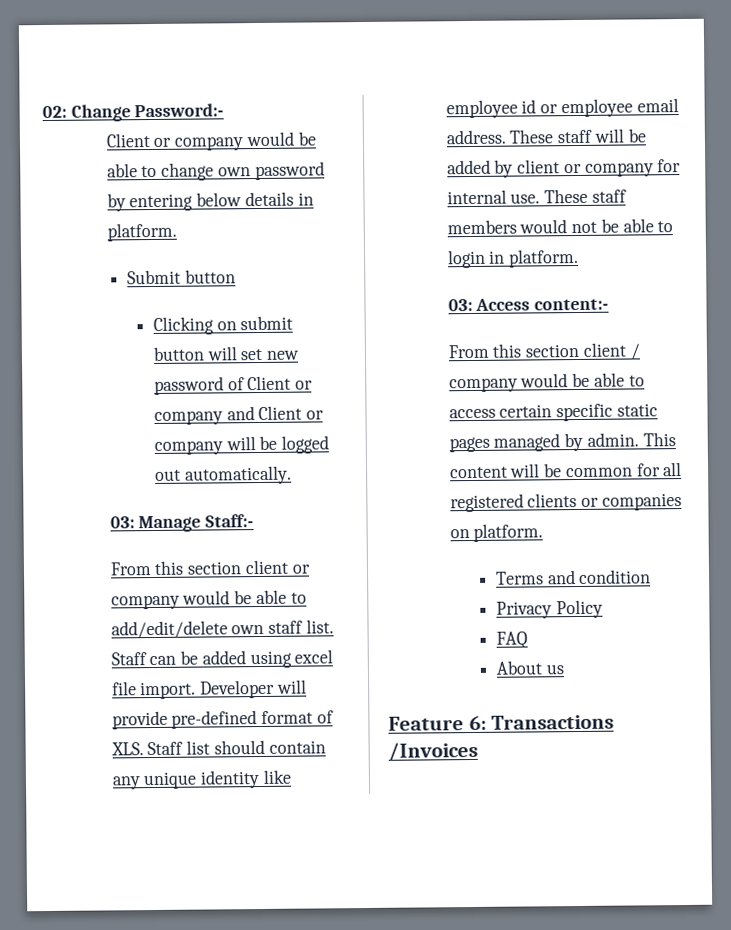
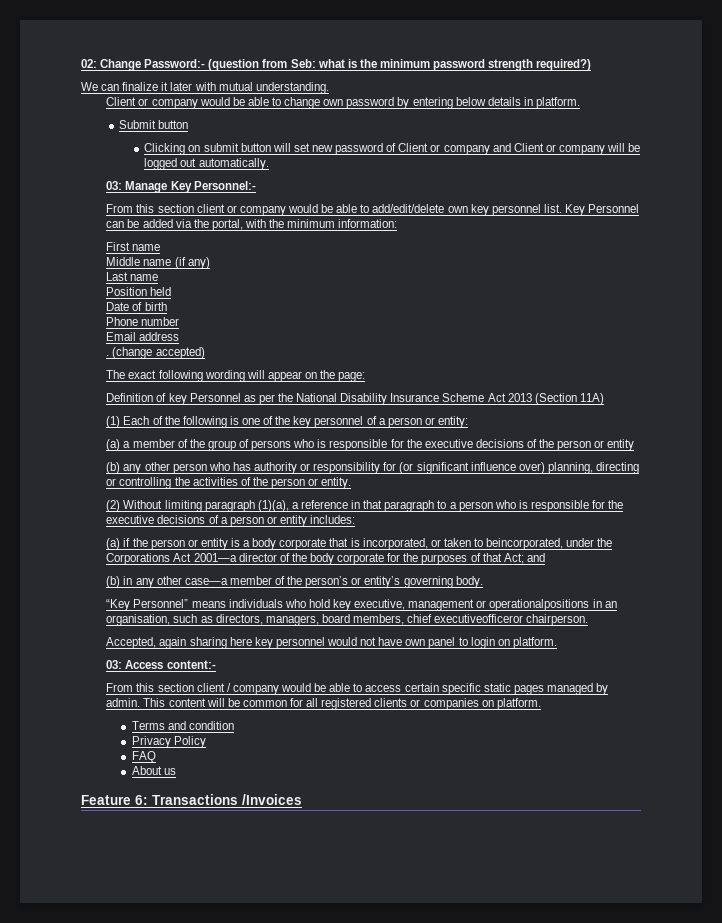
- 02: Change Password:-
+ 02: Change Password:- (question from Seb: what is the minimum password strength required?)
+ We can finalize it later with mutual understanding.
- 03: Manage Staff:-
+ 03: Manage Key Personnel:-
- From this section client or company would be able to add/edit/delete own staff list. Staff can be added using excel file import. Developer will provide pre-defined format of XLS. Staff list should contain any unique identity like employee id or employee email address. These staff will be added by client or company for internal use. These staff members would not be able to login in platform.
+ From this section client or company would be able to add/edit/delete own key personnel list. Key Personnel can be added via the portal, with the minimum information:
+ First name
+ Middle name (if any)
+ Last name
+ Position held
+ Date of birth
+ Phone number
+ Email address
+ . (change accepted)
+ The exact following wording will appear on the page:
+ Definition of key Personnel as per the National Disability Insurance Scheme Act 2013 (Section 11A)
+ (1) Each of the following is one of the key personnel of a person or entity:
+ (a) a member of the group of persons who is responsible for the executive decisions of the person or entity
+ (b) any other person who has authority or responsibility for (or significant influence over) planning, directing or controlling the activities of the person or entity.
+ (2) Without limiting paragraph (1)(a), a reference in that paragraph to a person who is responsible for the executive decisions of a person or entity includes:
+ (a) if the person or entity is a body corporate that is incorporated, or taken to beincorporated, under the Corporations Act 2001—a director of the body corporate for the purposes of that Act; and
+ (b) in any other case—a member of the person’s or entity’s governing body.
+ “Key Personnel” means individuals who hold key executive, management or operationalpositions in an organisation, such as directors, managers, board members, chief executiveofficeror chairperson.
+ Accepted, again sharing here key personnel would not have own panel to login on platform.

